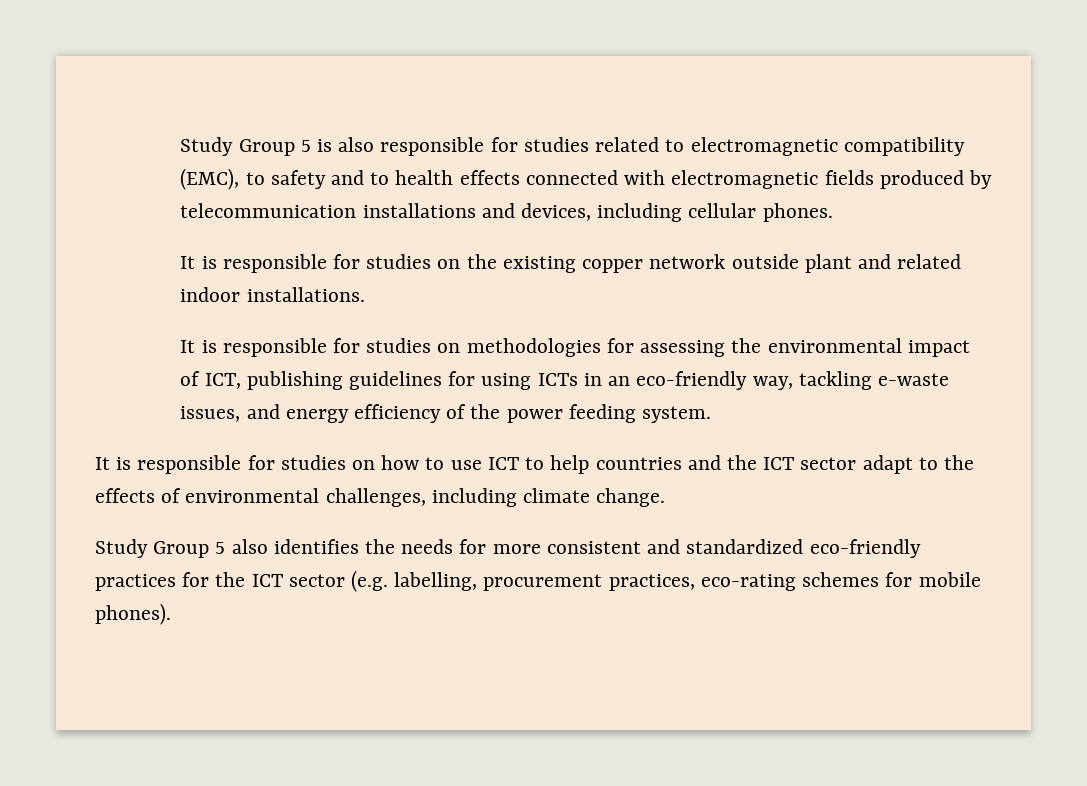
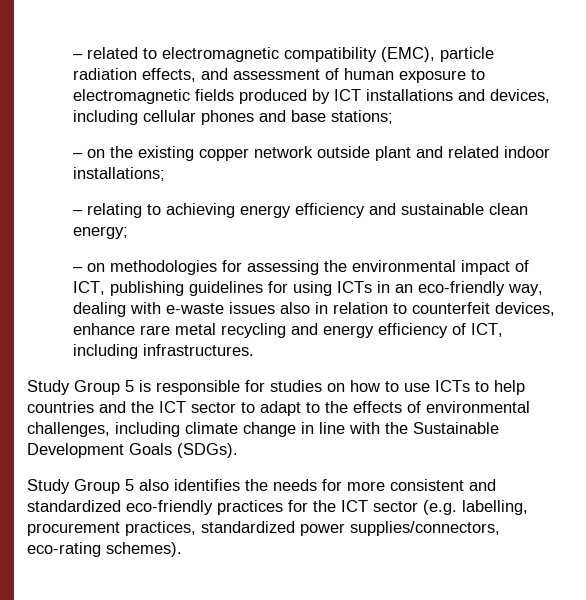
- Study Group 5 is also responsible for studies related to electromagnetic compatibility (EMC), to safety and to health effects connected with electromagnetic fields produced by telecommunication installations and devices, including cellular phones.
- It is responsible for studies on the existing copper network outside plant and related indoor installations.
- It is responsible for studies on methodologies for assessing the environmental impact of ICT, publishing guidelines for using ICTs in an eco-friendly way, tackling e-waste issues, and energy efficiency of the power feeding system.
- It is responsible for studies on how to use ICT to help countries and the ICT sector adapt to the effects of environmental challenges, including climate change.
+ – related to electromagnetic compatibility (EMC), particle radiation effects, and assessment of human exposure to electromagnetic fields produced by ICT installations and devices, including cellular phones and base stations;
+ – on the existing copper network outside plant and related indoor installations;
+ – relating to achieving energy efficiency and sustainable clean energy;
+ – on methodologies for assessing the environmental impact of ICT, publishing guidelines for using ICTs in an eco-friendly way, dealing with e-waste issues also in relation to counterfeit devices, enhance rare metal recycling and energy efficiency of ICT, including infrastructures.
+ Study Group 5 is responsible for studies on how to use ICTs to help countries and the ICT sector to adapt to the effects of environmental challenges, including climate change in line with the Sustainable Development Goals (SDGs).
- Study Group 5 also identifies the needs for more consistent and standardized eco-friendly practices for the ICT sector (e.g. labelling, procurement practices, eco-rating schemes for mobile phones).
+ Study Group 5 also identifies the needs for more consistent and standardized eco-friendly practices for the ICT sector (e.g. labelling, procurement practices, standardized power supplies/connectors, eco-rating schemes).

